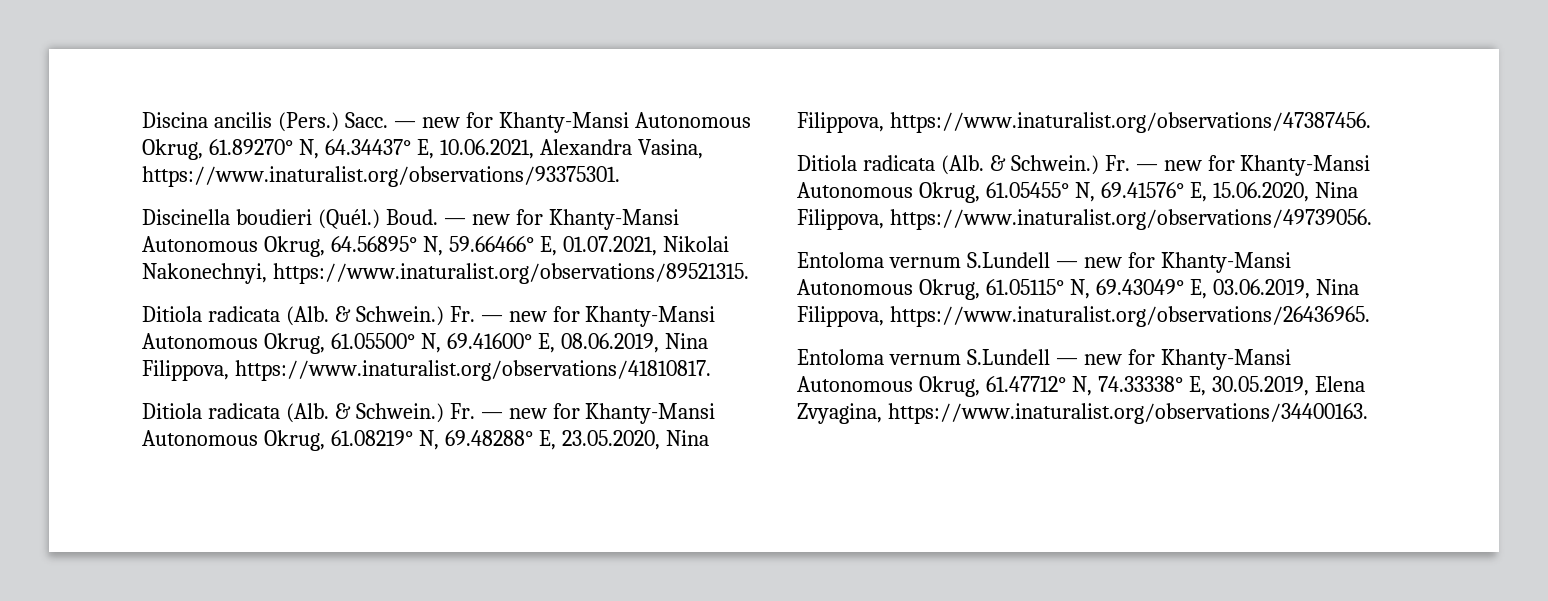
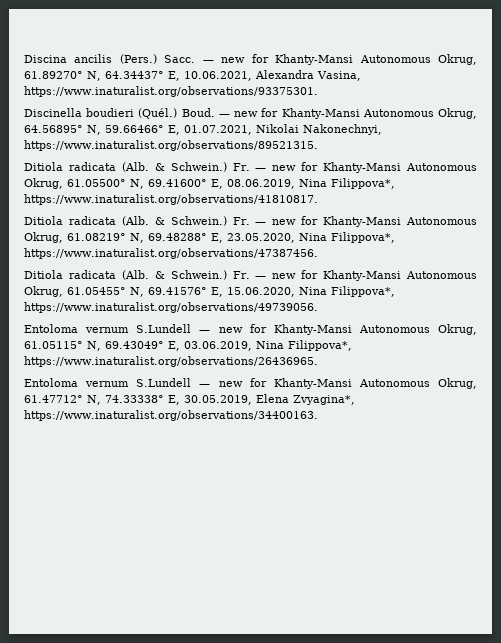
- Fr. — new for Khanty-Mansi Autonomous Okrug, 61.05500° N, 69.41600° E, 08.06.2019, Nina Filippova, https://www.inaturalist.org/observations/41810817.
+ Fr. — new for Khanty-Mansi Autonomous Okrug, 61.05500° N, 69.41600° E, 08.06.2019, Nina Filippova*, https://www.inaturalist.org/observations/41810817.
- Fr. — new for Khanty-Mansi Autonomous Okrug, 61.08219° N, 69.48288° E, 23.05.2020, Nina Filippova, https://www.inaturalist.org/observations/47387456.
+ Fr. — new for Khanty-Mansi Autonomous Okrug, 61.08219° N, 69.48288° E, 23.05.2020, Nina Filippova*, https://www.inaturalist.org/observations/47387456.
- Fr. — new for Khanty-Mansi Autonomous Okrug, 61.05455° N, 69.41576° E, 15.06.2020, Nina Filippova, https://www.inaturalist.org/observations/49739056.
+ Fr. — new for Khanty-Mansi Autonomous Okrug, 61.05455° N, 69.41576° E, 15.06.2020, Nina Filippova*, https://www.inaturalist.org/observations/49739056.
- Entoloma vernum S.Lundell — new for Khanty-Mansi Autonomous Okrug, 61.05115° N, 69.43049° E, 03.06.2019, Nina Filippova, https://www.inaturalist.org/observations/26436965.
+ Entoloma vernum S.Lundell — new for Khanty-Mansi Autonomous Okrug, 61.05115° N, 69.43049° E, 03.06.2019, Nina Filippova*, https://www.inaturalist.org/observations/26436965.
- Entoloma vernum S.Lundell — new for Khanty-Mansi Autonomous Okrug, 61.47712° N, 74.33338° E, 30.05.2019, Elena Zvyagina, https://www.inaturalist.org/observations/34400163.
+ Entoloma vernum S.Lundell — new for Khanty-Mansi Autonomous Okrug, 61.47712° N, 74.33338° E, 30.05.2019, Elena Zvyagina*, https://www.inaturalist.org/observations/34400163.

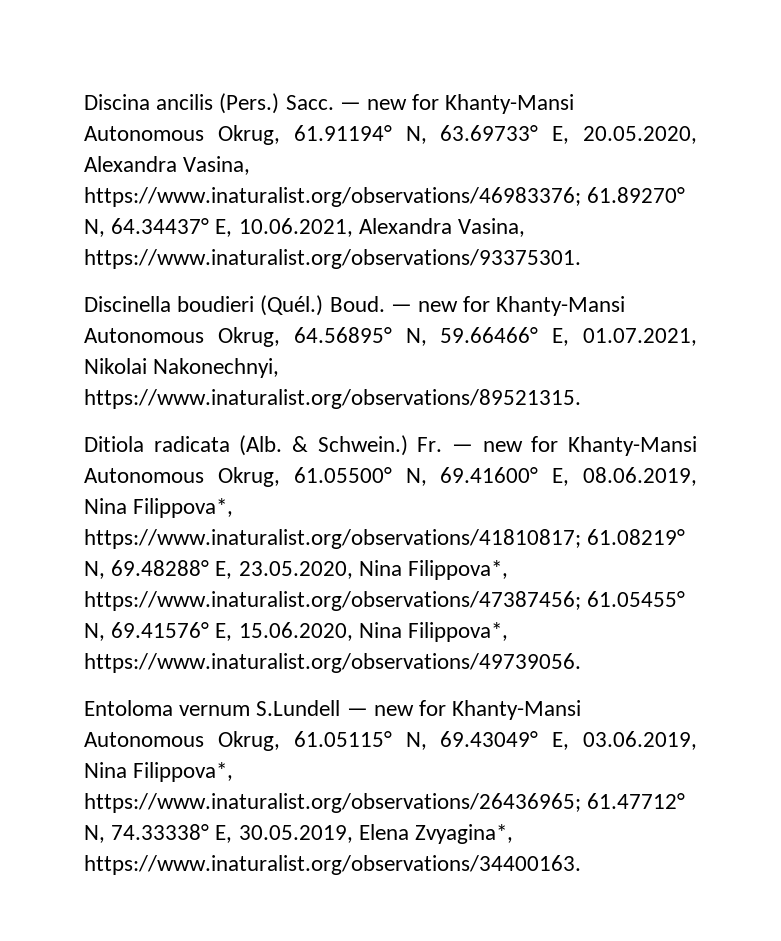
- — new for Khanty-Mansi Autonomous Okrug, 61.89270° N, 64.34437° E, 10.06.2021, Alexandra Vasina, https://www.inaturalist.org/observations/93375301.
+ — new for Khanty-Mansi Autonomous Okrug, 61.91194° N, 63.69733° E, 20.05.2020, Alexandra Vasina, https://www.inaturalist.org/observations/46983376; 61.89270° N, 64.34437° E, 10.06.2021, Alexandra Vasina, https://www.inaturalist.org/observations/93375301.
- Fr. — new for Khanty-Mansi Autonomous Okrug, 61.05500° N, 69.41600° E, 08.06.2019, Nina Filippova*, https://www.inaturalist.org/observations/41810817.
- Ditiola radicata (Alb. & Schwein.) Fr. — new for Khanty-Mansi Autonomous Okrug, 61.08219° N, 69.48288° E, 23.05.2020, Nina Filippova*, https://www.inaturalist.org/observations/47387456.
- Ditiola radicata (Alb. & Schwein.) Fr. — new for Khanty-Mansi Autonomous Okrug, 61.05455° N, 69.41576° E, 15.06.2020, Nina Filippova*, https://www.inaturalist.org/observations/49739056.
+ Fr. — new for Khanty-Mansi Autonomous Okrug, 61.05500° N, 69.41600° E, 08.06.2019, Nina Filippova*, https://www.inaturalist.org/observations/41810817; 61.08219° N, 69.48288° E, 23.05.2020, Nina Filippova*, https://www.inaturalist.org/observations/47387456; 61.05455° N, 69.41576° E, 15.06.2020, Nina Filippova*, https://www.inaturalist.org/observations/49739056.
- Entoloma vernum S.Lundell — new for Khanty-Mansi Autonomous Okrug, 61.05115° N, 69.43049° E, 03.06.2019, Nina Filippova*, https://www.inaturalist.org/observations/26436965.
- Entoloma vernum S.Lundell — new for Khanty-Mansi Autonomous Okrug, 61.47712° N, 74.33338° E, 30.05.2019, Elena Zvyagina*, https://www.inaturalist.org/observations/34400163.
+ Entoloma vernum S.Lundell — new for Khanty-Mansi Autonomous Okrug, 61.05115° N, 69.43049° E, 03.06.2019, Nina Filippova*, https://www.inaturalist.org/observations/26436965; 61.47712° N, 74.33338° E, 30.05.2019, Elena Zvyagina*, https://www.inaturalist.org/observations/34400163.

